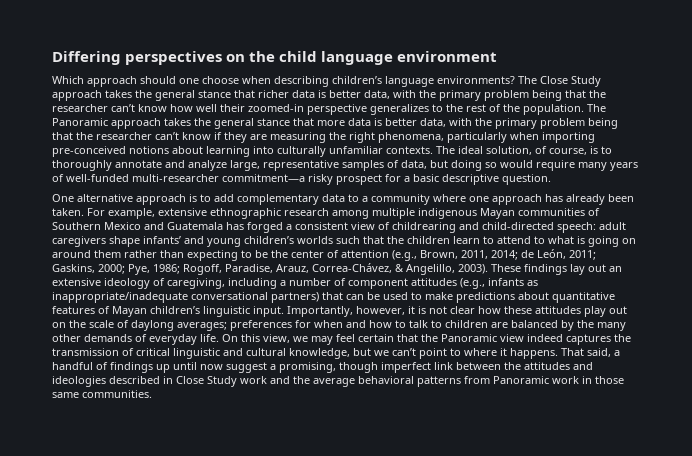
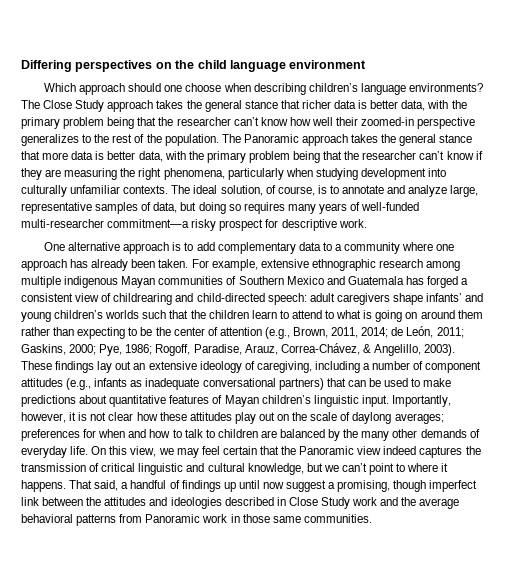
- The Panoramic approach takes the general stance that more data is better data, with the primary problem being that the researcher can’t know if they are measuring the right phenomena, particularly when importing pre-conceived notions about learning into culturally unfamiliar contexts.
+ The Panoramic approach takes the general stance that more data is better data, with the primary problem being that the researcher can’t know if they are measuring the right phenomena, particularly when studying development into culturally unfamiliar contexts.
- The ideal solution, of course, is to thoroughly annotate and analyze large, representative samples of data, but doing so would require many years of well-funded multi-researcher commitment—a risky prospect for a basic descriptive question.
+ The ideal solution, of course, is to annotate and analyze large, representative samples of data, but doing so requires many years of well-funded multi-researcher commitment—a risky prospect for descriptive work.
- These findings lay out an extensive ideology of caregiving, including a number of component attitudes (e.g., infants as inappropriate/inadequate conversational partners) that can be used to make predictions about quantitative features of Mayan children’s linguistic input.
+ These findings lay out an extensive ideology of caregiving, including a number of component attitudes (e.g., infants as inadequate conversational partners) that can be used to make predictions about quantitative features of Mayan children’s linguistic input.

